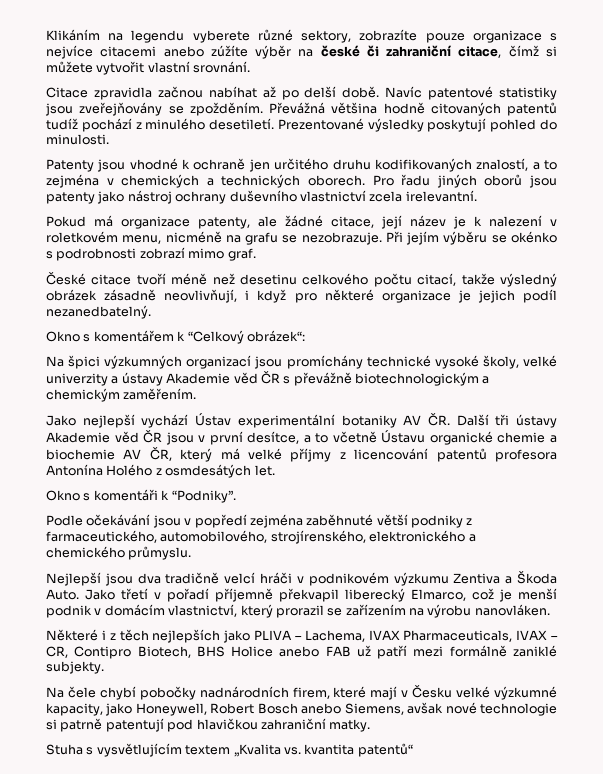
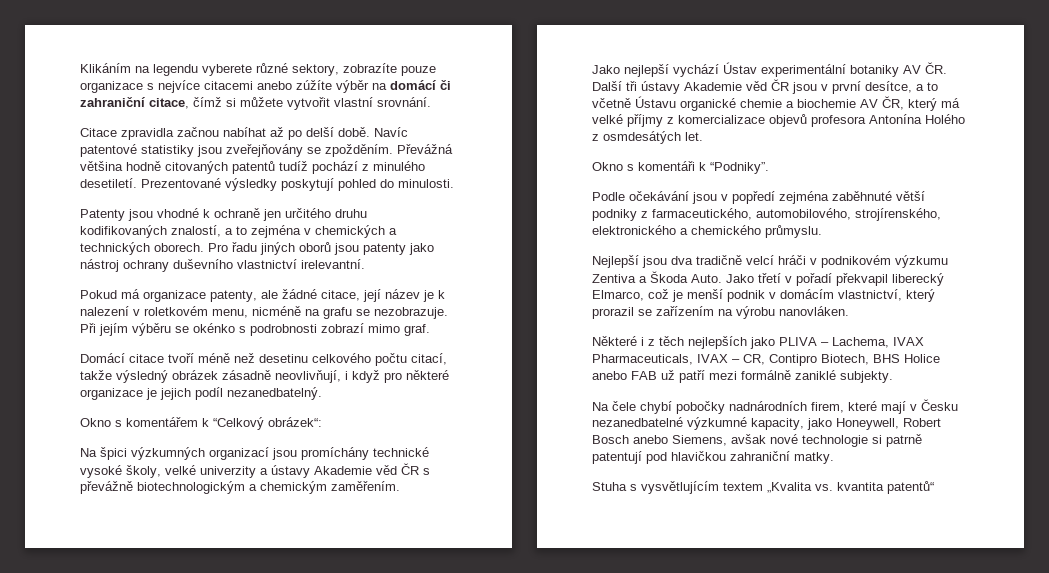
- Klikáním na legendu vyberete různé sektory, zobrazíte pouze organizace s nejvíce citacemi anebo zúžíte výběr na české či zahraniční citace, čímž si můžete vytvořit vlastní srovnání.
+ Klikáním na legendu vyberete různé sektory, zobrazíte pouze organizace s nejvíce citacemi anebo zúžíte výběr na domácí či zahraniční citace, čímž si můžete vytvořit vlastní srovnání.
- Pro řadu jiných oborů jsou patenty jako nástroj ochrany duševního vlastnictví zcela irelevantní.
+ Pro řadu jiných oborů jsou patenty jako nástroj ochrany duševního vlastnictví irelevantní.
- České citace tvoří méně než desetinu celkového počtu citací, takže výsledný obrázek zásadně neovlivňují, i když pro některé organizace je jejich podíl nezanedbatelný.
+ Domácí citace tvoří méně než desetinu celkového počtu citací, takže výsledný obrázek zásadně neovlivňují, i když pro některé organizace je jejich podíl nezanedbatelný.
- Jako nejlepší vychází Ústav experimentální botaniky AV ČR. Další tři ústavy Akademie věd ČR jsou v první desítce, a to včetně Ústavu organické chemie a biochemie AV ČR, který má velké příjmy z licencování patentů profesora Antonína Holého z osmdesátých let.
+ Jako nejlepší vychází Ústav experimentální botaniky AV ČR. Další tři ústavy Akademie věd ČR jsou v první desítce, a to včetně Ústavu organické chemie a biochemie AV ČR, který má velké příjmy z komercializace objevů profesora Antonína Holého z osmdesátých let.
- Jako třetí v pořadí příjemně překvapil liberecký Elmarco, což je menší podnik v domácím vlastnictví, který prorazil se zařízením na výrobu nanovláken.
+ Jako třetí v pořadí překvapil liberecký Elmarco, což je menší podnik v domácím vlastnictví, který prorazil se zařízením na výrobu nanovláken.
- Na čele chybí pobočky nadnárodních firem, které mají v Česku velké výzkumné kapacity, jako Honeywell, Robert Bosch anebo Siemens, avšak nové technologie si patrně patentují pod hlavičkou zahraniční matky.
+ Na čele chybí pobočky nadnárodních firem, které mají v Česku nezanedbatelné výzkumné kapacity, jako Honeywell, Robert Bosch anebo Siemens, avšak nové technologie si patrně patentují pod hlavičkou zahraniční matky.

